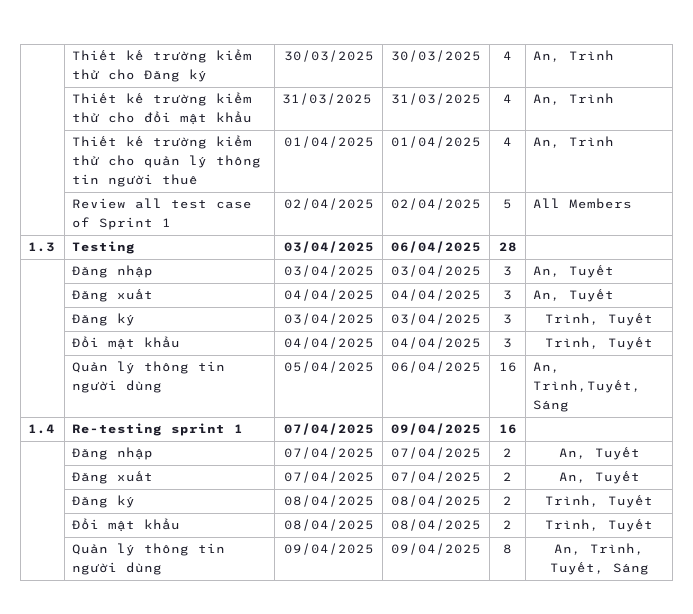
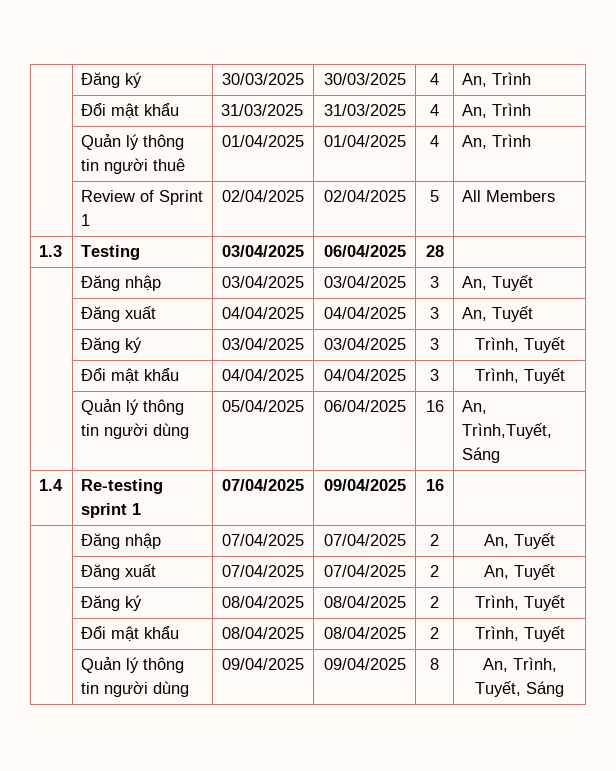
- | Thiết kế trường kiểm thử cho Đăng ký | 30/03/2025 | 30/03/2025 | 4 | An, Trình
+ | Đăng ký | 30/03/2025 | 30/03/2025 | 4 | An, Trình
- | Thiết kế trường kiểm thử cho đổi mật khẩu | 31/03/2025 | 31/03/2025 | 4 | An, Trình
+ | Đổi mật khẩu | 31/03/2025 | 31/03/2025 | 4 | An, Trình
- | Thiết kế trường kiểm thử cho quản lý thông tin người thuê | 01/04/2025 | 01/04/2025 | 4 | An, Trình
+ | Quản lý thông tin người thuê | 01/04/2025 | 01/04/2025 | 4 | An, Trình
- | Review all test case of Sprint 1 | 02/04/2025 | 02/04/2025 | 5 | All Members
+ | Review of Sprint 1 | 02/04/2025 | 02/04/2025 | 5 | All Members

